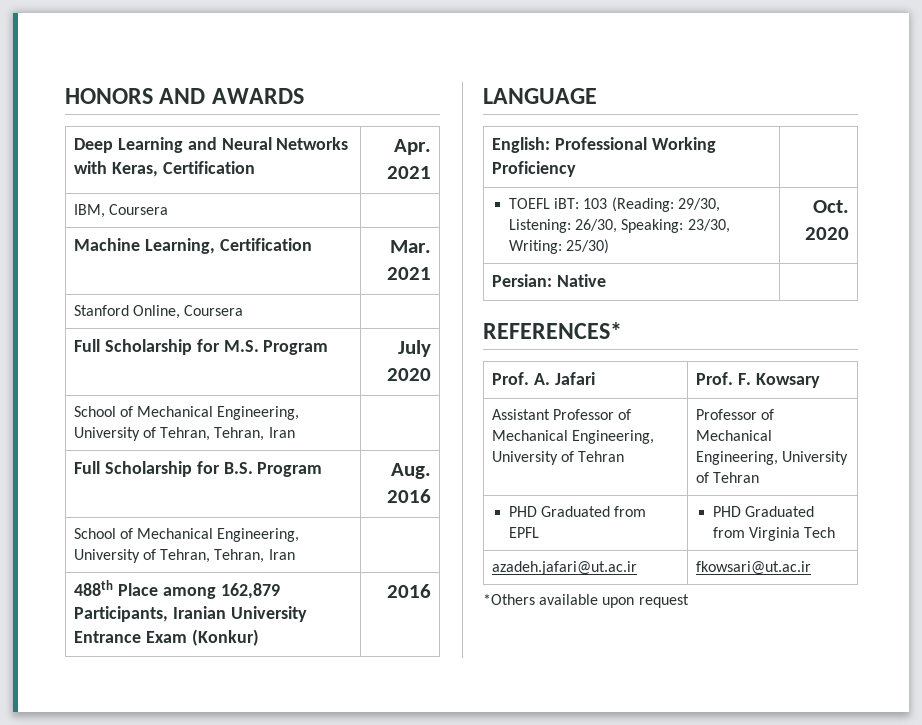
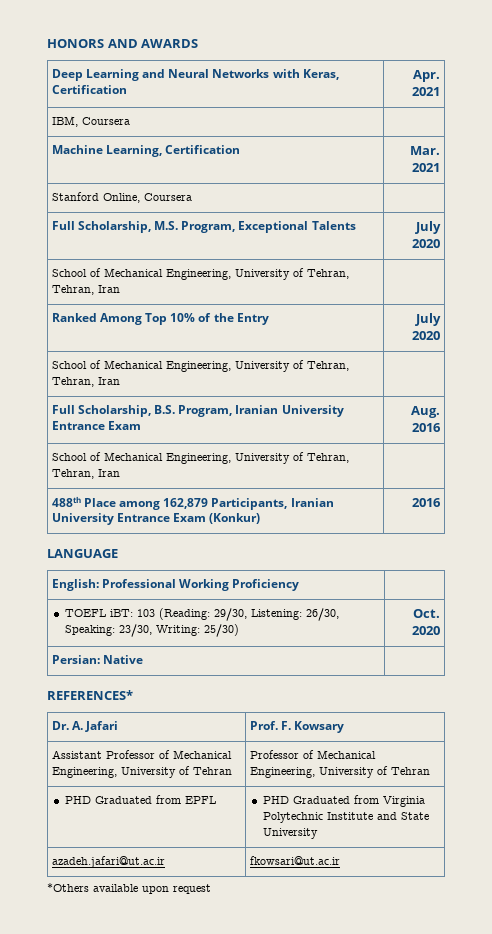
- Full Scholarship for M.S. Program | July 2020
+ Full Scholarship, M.S. Program, Exceptional Talents | July 2020
+ School of Mechanical Engineering, University of Tehran, Tehran, Iran |
+ Ranked Among Top 10% of the Entry | July 2020
- Full Scholarship for B.S. Program | Aug. 2016
+ Full Scholarship, B.S. Program, Iranian University Entrance Exam | Aug. 2016
- Prof. A. Jafari | Prof. F. Kowsary
+ Dr. A. Jafari | Prof. F. Kowsary
- PHD Graduated from EPFL | PHD Graduated from Virginia Tech
+ PHD Graduated from EPFL | PHD Graduated from Virginia Polytechnic Institute and State University

